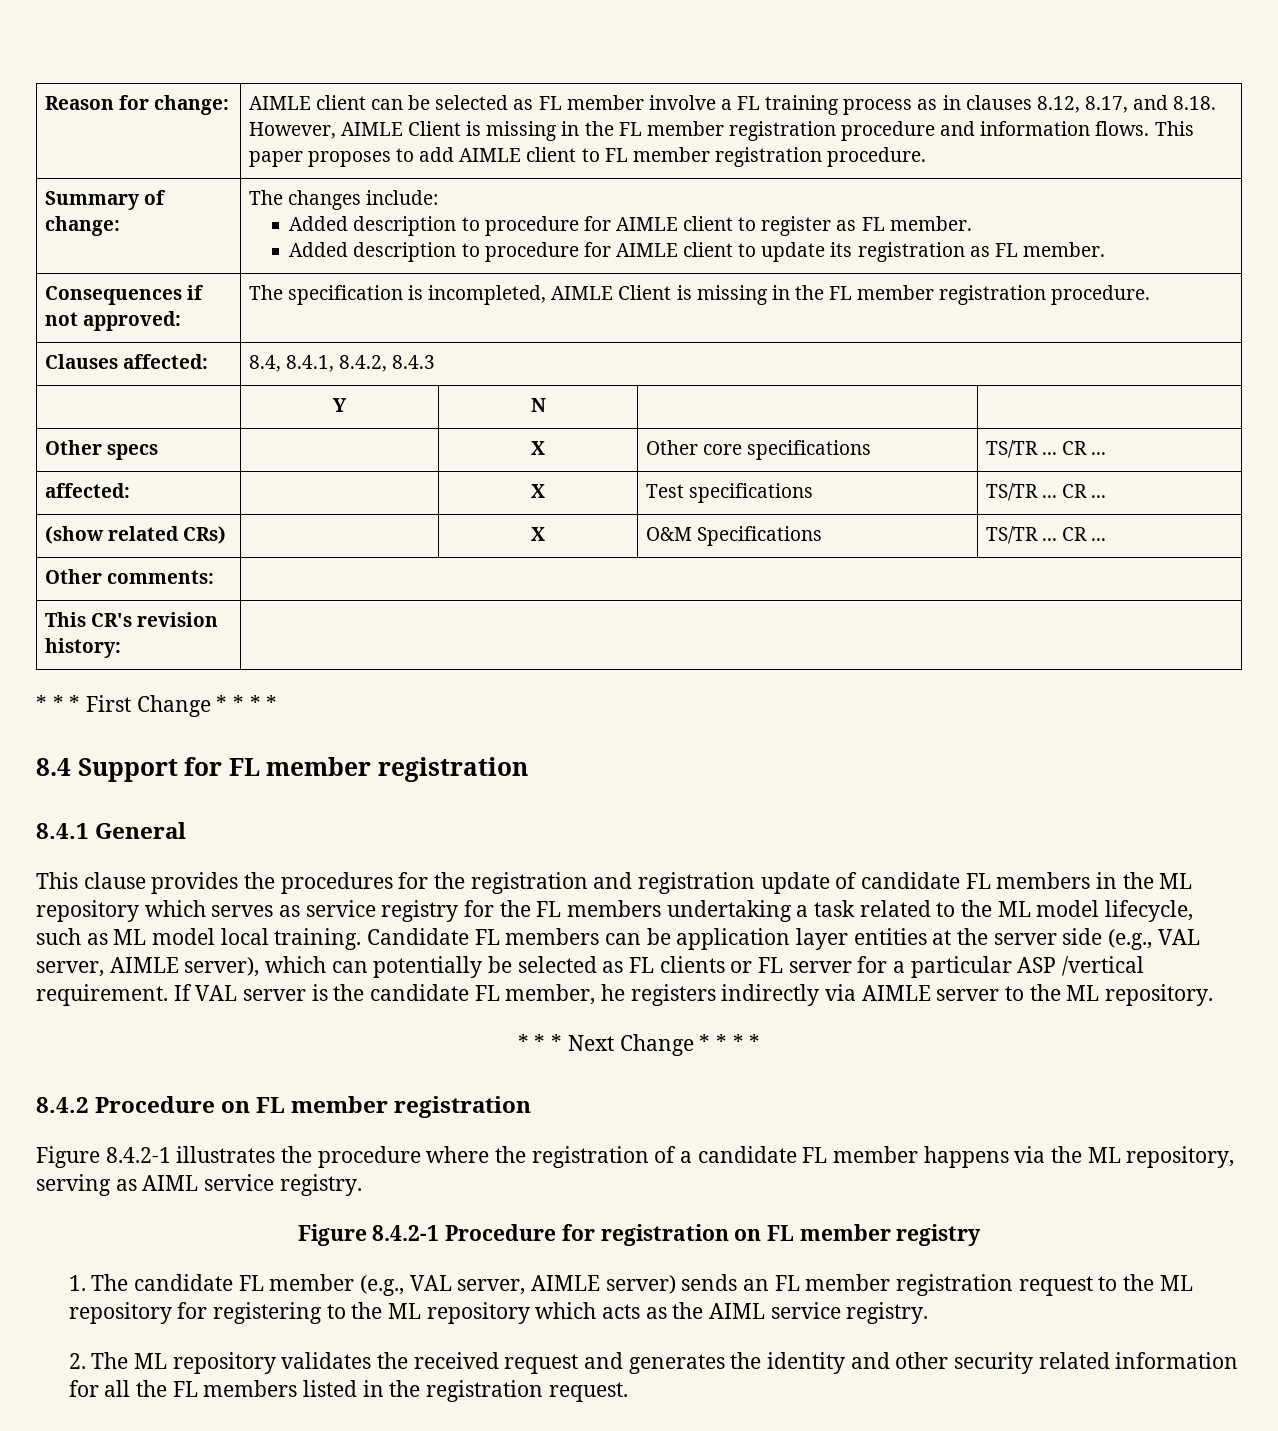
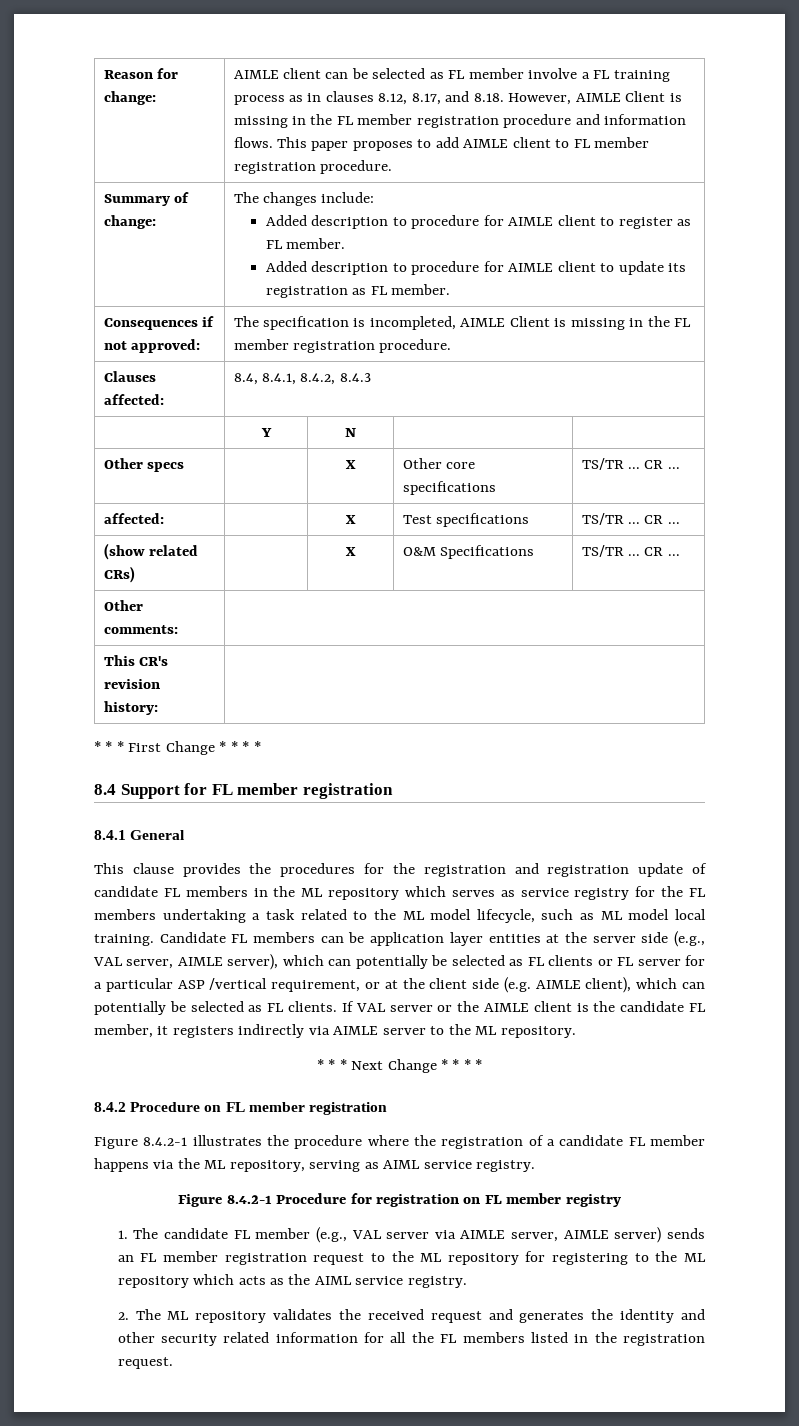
- Candidate FL members can be application layer entities at the server side (e.g., VAL server, AIMLE server), which can potentially be selected as FL clients or FL server for a particular ASP /vertical requirement. If VAL server is the candidate FL member, he registers indirectly via AIMLE server to the ML repository.
+ Candidate FL members can be application layer entities at the server side (e.g., VAL server, AIMLE server), which can potentially be selected as FL clients or FL server for a particular ASP /vertical requirement, or at the client side (e.g. AIMLE client), which can potentially be selected as FL clients. If VAL server or the AIMLE client is the candidate FL member, it registers indirectly via AIMLE server to the ML repository.
- 1. The candidate FL member (e.g., VAL server, AIMLE server) sends an FL member registration request to the ML repository for registering to the ML repository which acts as the AIML service registry.
+ 1. The candidate FL member (e.g., VAL server via AIMLE server, AIMLE server) sends an FL member registration request to the ML repository for registering to the ML repository which acts as the AIML service registry.

